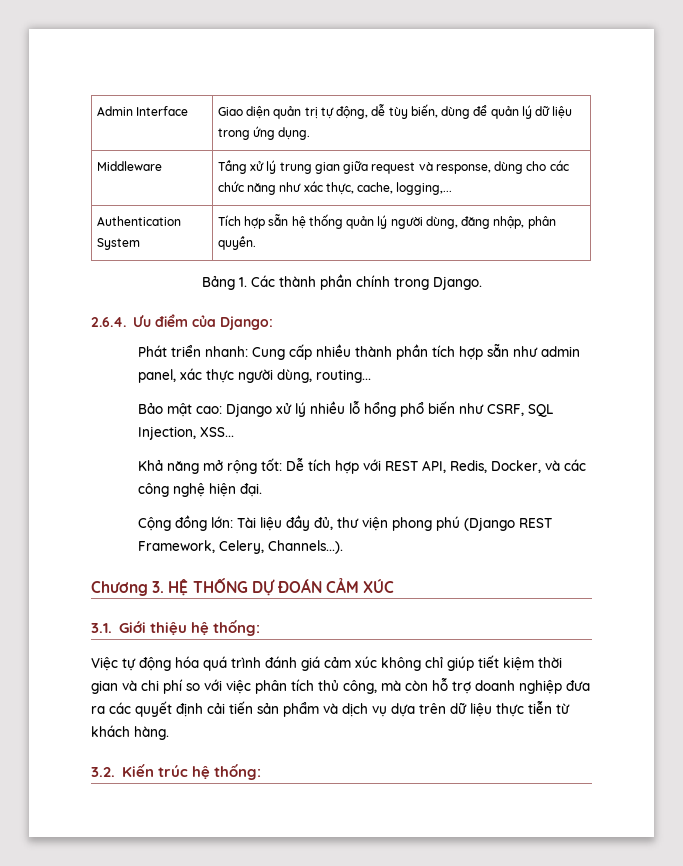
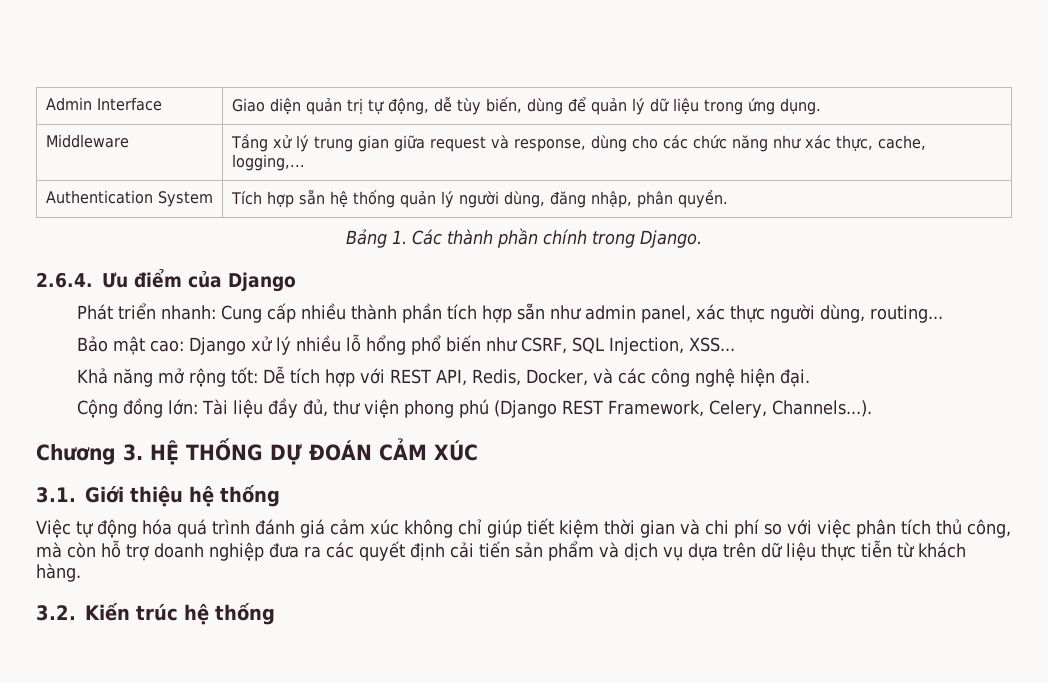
- 2.6.4. Ưu điểm của Django:
+ 2.6.4. Ưu điểm của Django
- 3.1. Giới thiệu hệ thống:
+ 3.1. Giới thiệu hệ thống
- 3.2. Kiến trúc hệ thống:
+ 3.2. Kiến trúc hệ thống

